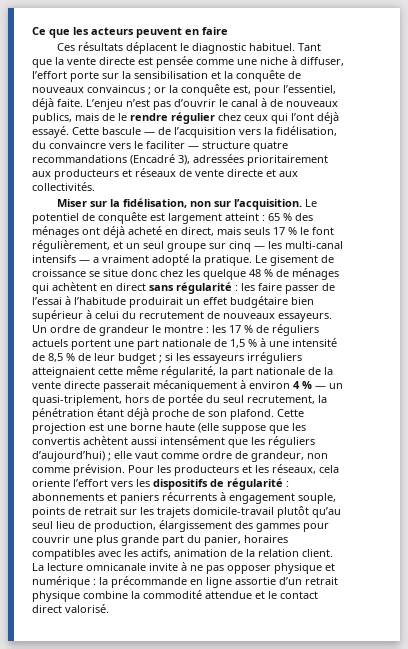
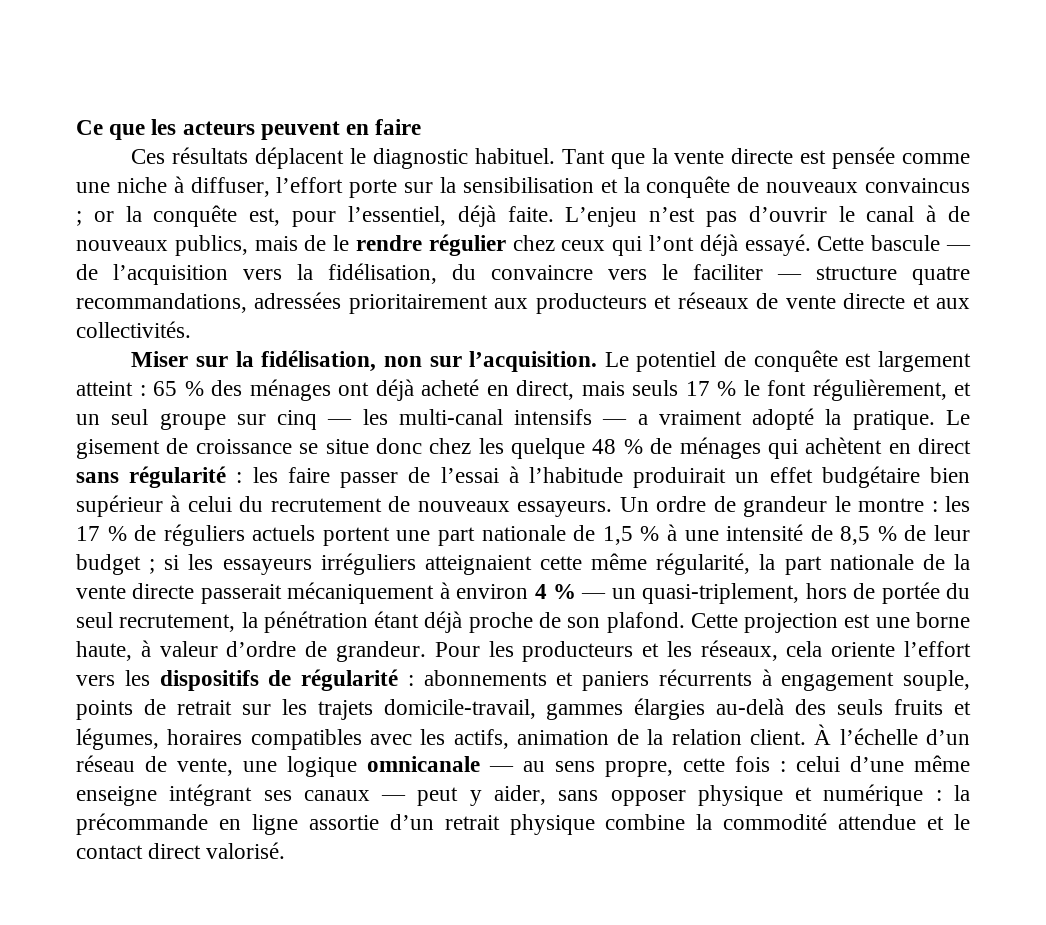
- Cette bascule — de l’acquisition vers la fidélisation, du convaincre vers le faciliter — structure quatre recommandations (Encadré 3), adressées prioritairement aux producteurs et réseaux de vente directe et aux collectivités.
+ Cette bascule — de l’acquisition vers la fidélisation, du convaincre vers le faciliter — structure quatre recommandations, adressées prioritairement aux producteurs et réseaux de vente directe et aux collectivités.
- Cette projection est une borne haute (elle suppose que les convertis achètent aussi intensément que les réguliers d’aujourd’hui) ; elle vaut comme ordre de grandeur, non comme prévision.
+ Cette projection est une borne haute, à valeur d’ordre de grandeur.
- Pour les producteurs et les réseaux, cela oriente l’effort vers les dispositifs de régularité : abonnements et paniers récurrents à engagement souple, points de retrait sur les trajets domicile-travail plutôt qu’au seul lieu de production, élargissement des gammes pour couvrir une plus grande part du panier, horaires compatibles avec les actifs, animation de la relation client.
+ Pour les producteurs et les réseaux, cela oriente l’effort vers les dispositifs de régularité : abonnements et paniers récurrents à engagement souple, points de retrait sur les trajets domicile-travail, gammes élargies au-delà des seuls fruits et légumes, horaires compatibles avec les actifs, animation de la relation client.
- La lecture omnicanale invite à ne pas opposer physique et numérique : la précommande en ligne assortie d’un retrait physique combine la commodité attendue et le contact direct valorisé.
+ À l’échelle d’un réseau de vente, une logique omnicanale — au sens propre, cette fois : celui d’une même enseigne intégrant ses canaux — peut y aider, sans opposer physique et numérique : la précommande en ligne assortie d’un retrait physique combine la commodité attendue et le contact direct valorisé.

